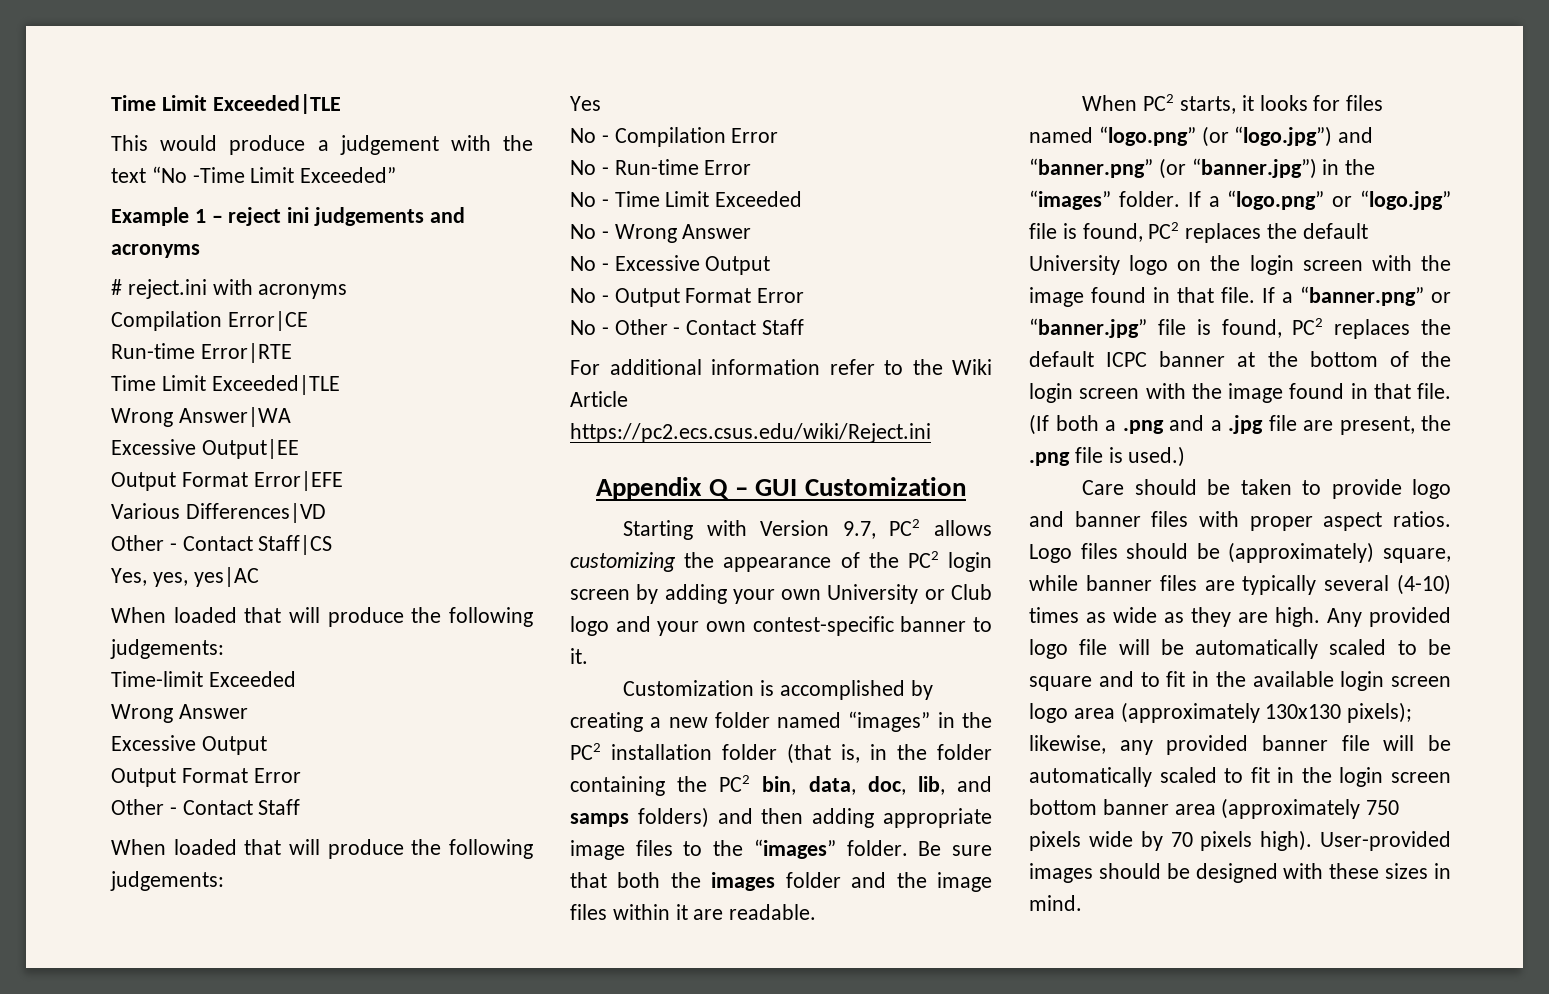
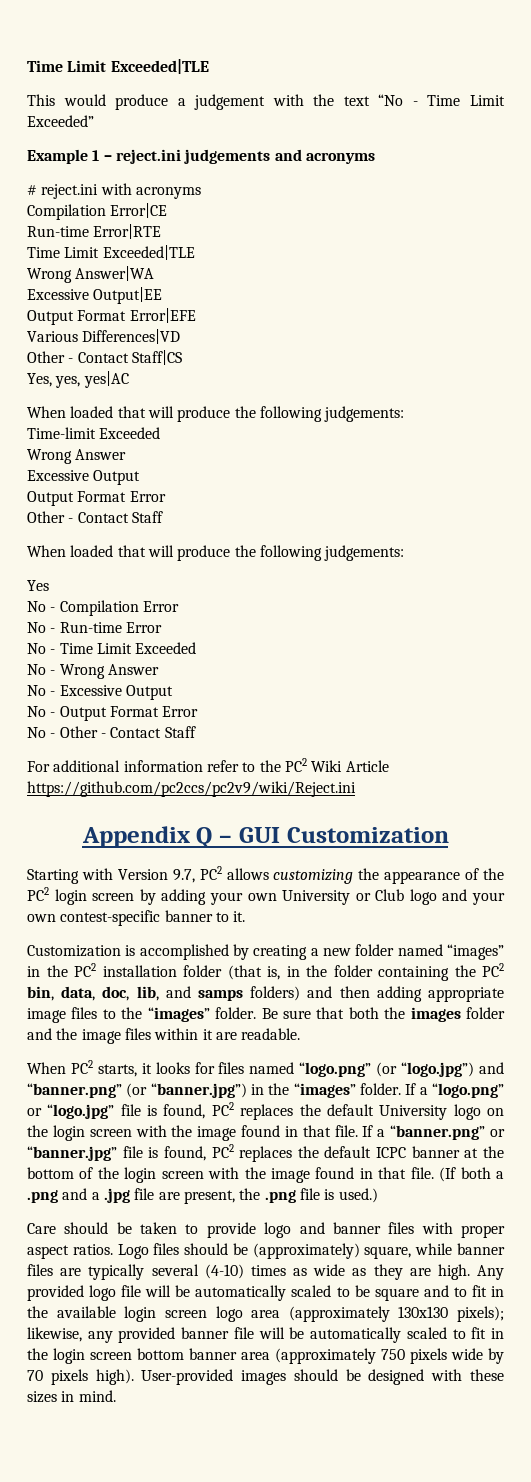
- This would produce a judgement with the text “No -Time Limit Exceeded”
+ This would produce a judgement with the text “No - Time Limit Exceeded”
- Example 1 – reject ini judgements and acronyms
+ Example 1 – reject.ini judgements and acronyms
- For additional information refer to the Wiki Article https://pc2.ecs.csus.edu/wiki/Reject.ini
+ For additional information refer to the PC2 Wiki Article https://github.com/pc2ccs/pc2v9/wiki/Reject.ini

